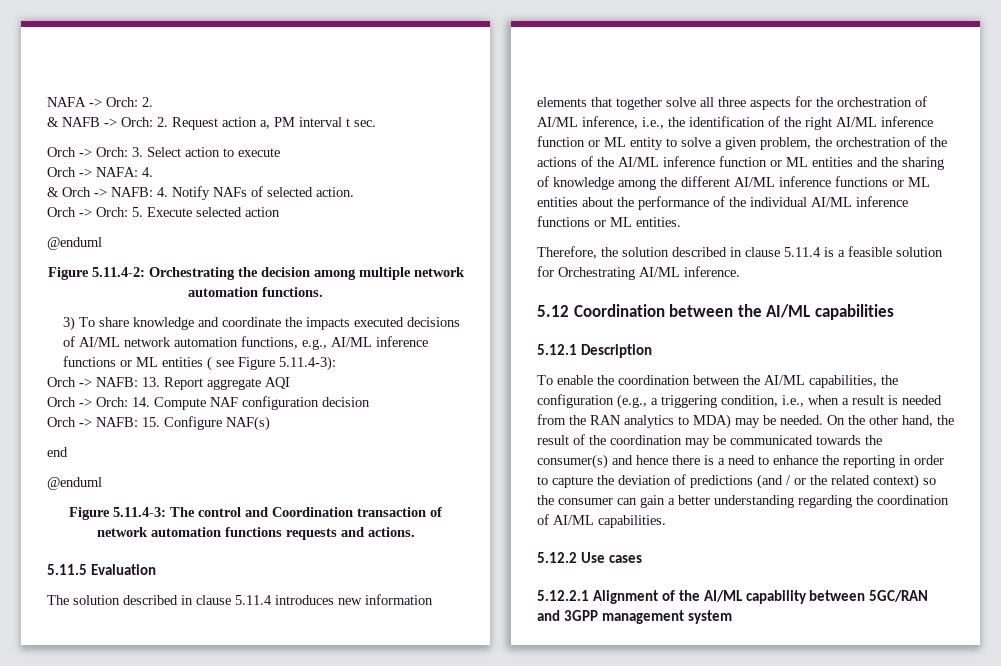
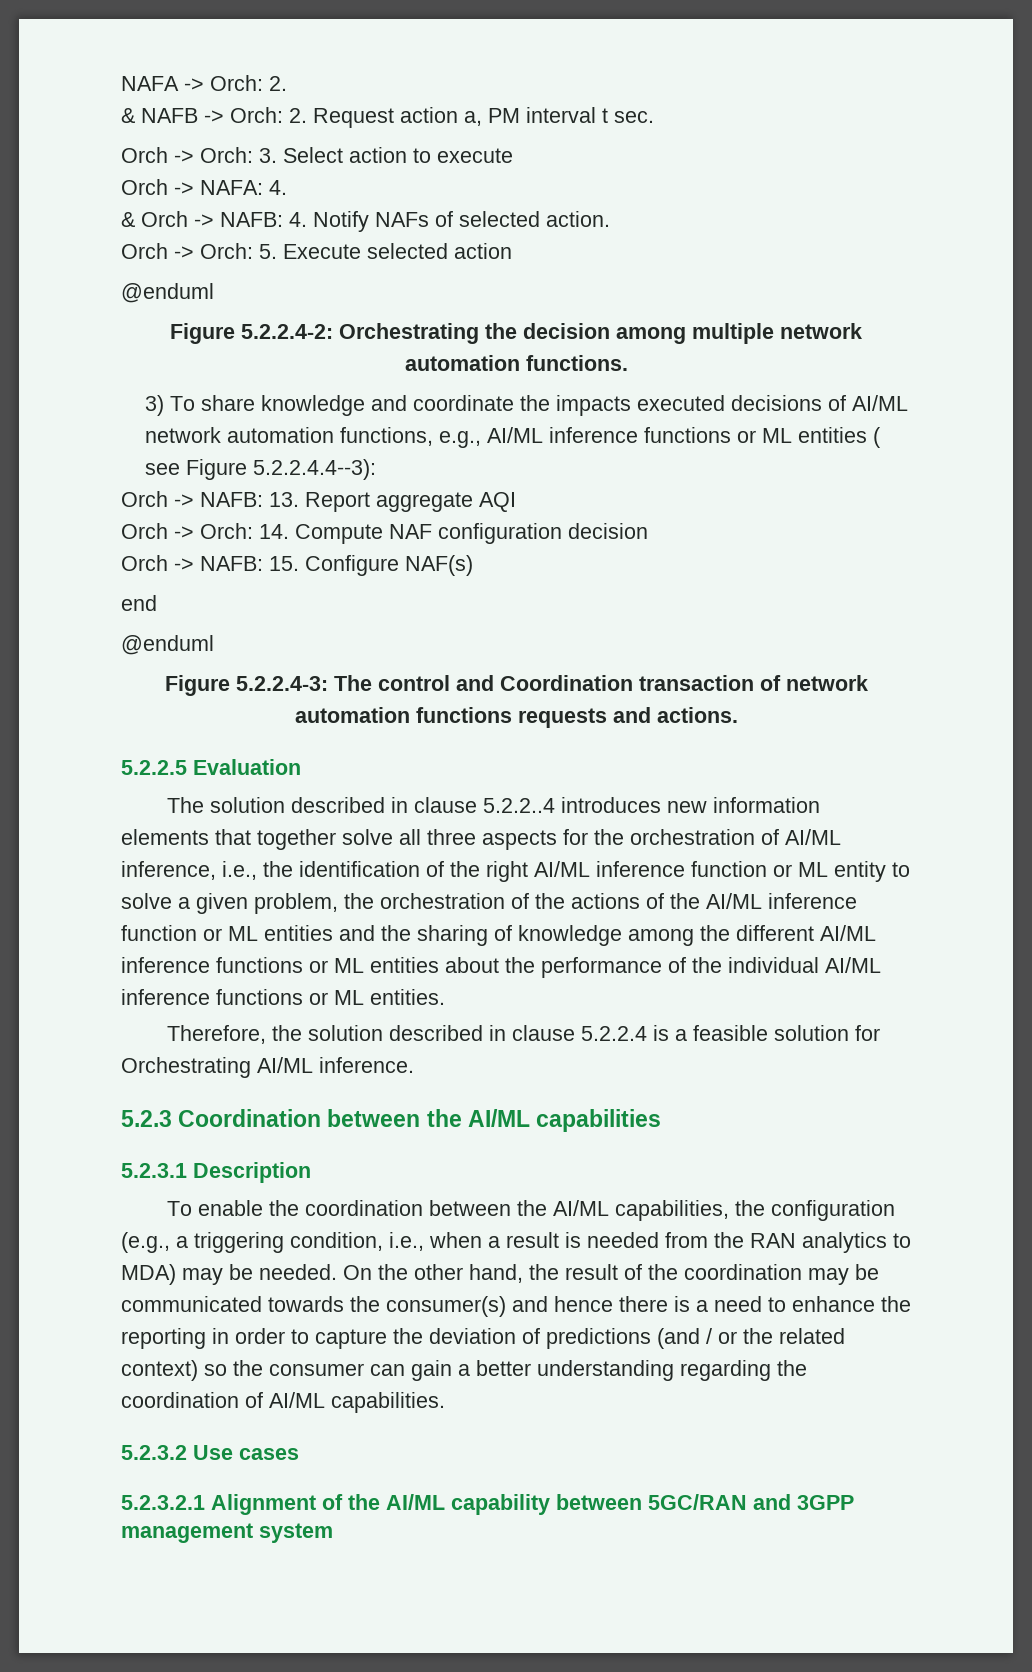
- Figure 5.11.4-2: Orchestrating the decision among multiple network automation functions.
+ Figure 5.2.2.4-2: Orchestrating the decision among multiple network automation functions.
- 3) To share knowledge and coordinate the impacts executed decisions of AI/ML network automation functions, e.g., AI/ML inference functions or ML entities ( see Figure 5.11.4-3):
+ 3) To share knowledge and coordinate the impacts executed decisions of AI/ML network automation functions, e.g., AI/ML inference functions or ML entities ( see Figure 5.2.2.4.4--3):
- Figure 5.11.4-3: The control and Coordination transaction of network automation functions requests and actions.
+ Figure 5.2.2.4-3: The control and Coordination transaction of network automation functions requests and actions.
- 5.11.5 Evaluation
+ 5.2.2.5 Evaluation
- The solution described in clause 5.11.4 introduces new information elements that together solve all three aspects for the orchestration of AI/ML inference, i.e., the identification of the right AI/ML inference function or ML entity to solve a given problem, the orchestration of the actions of the AI/ML inference function or ML entities and the sharing of knowledge among the different AI/ML inference functions or ML entities about the performance of the individual AI/ML inference functions or ML entities.
+ The solution described in clause 5.2.2..4 introduces new information elements that together solve all three aspects for the orchestration of AI/ML inference, i.e., the identification of the right AI/ML inference function or ML entity to solve a given problem, the orchestration of the actions of the AI/ML inference function or ML entities and the sharing of knowledge among the different AI/ML inference functions or ML entities about the performance of the individual AI/ML inference functions or ML entities.
- Therefore, the solution described in clause 5.11.4 is a feasible solution for Orchestrating AI/ML inference.
+ Therefore, the solution described in clause 5.2.2.4 is a feasible solution for Orchestrating AI/ML inference.
- 5.12 Coordination between the AI/ML capabilities
+ 5.2.3 Coordination between the AI/ML capabilities
- 5.12.1 Description
+ 5.2.3.1 Description
- 5.12.2 Use cases
+ 5.2.3.2 Use cases
- 5.12.2.1 Alignment of the AI/ML capability between 5GC/RAN and 3GPP management system
+ 5.2.3.2.1 Alignment of the AI/ML capability between 5GC/RAN and 3GPP management system

